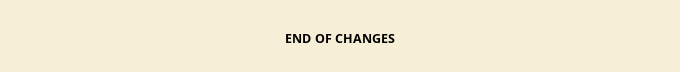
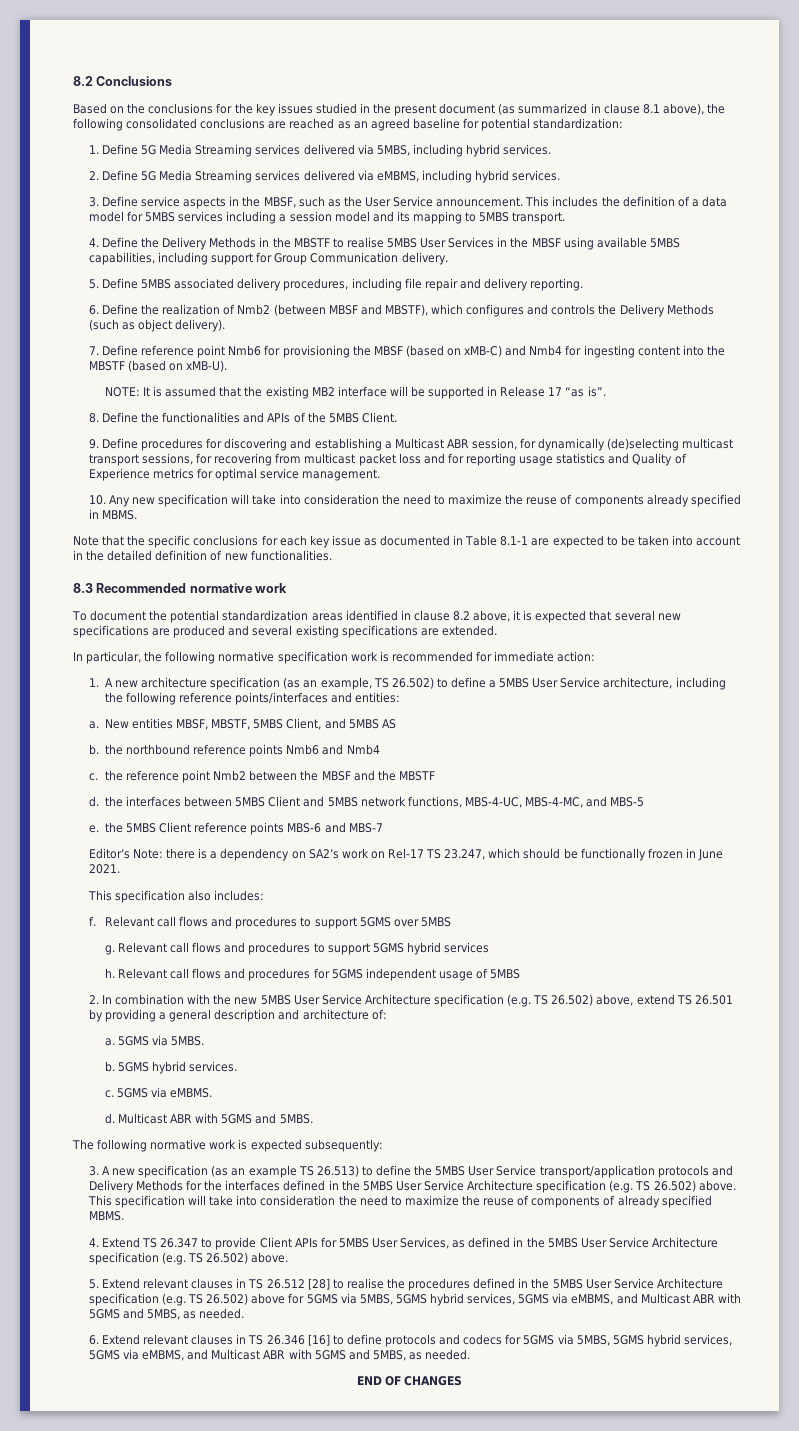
+ 8.2 Conclusions
+ Based on the conclusions for the key issues studied in the present document (as summarized in clause 8.1 above), the following consolidated conclusions are reached as an agreed baseline for potential standardization:
+ 1. Define 5G Media Streaming services delivered via 5MBS, including hybrid services.
+ 2. Define 5G Media Streaming services delivered via eMBMS, including hybrid services.
+ 3. Define service aspects in the MBSF, such as the User Service announcement. This includes the definition of a data model for 5MBS services including a session model and its mapping to 5MBS transport.
+ 4. Define the Delivery Methods in the MBSTF to realise 5MBS User Services in the MBSF using available 5MBS capabilities, including support for Group Communication delivery.
+ 5. Define 5MBS associated delivery procedures, including file repair and delivery reporting.
+ 6. Define the realization of Nmb2 (between MBSF and MBSTF), which configures and controls the Delivery Methods (such as object delivery).
+ 7. Define reference point Nmb6 for provisioning the MBSF (based on xMB-C) and Nmb4 for ingesting content into the MBSTF (based on xMB-U).
+ NOTE: It is assumed that the existing MB2 interface will be supported in Release 17 “as is”.
+ 8. Define the functionalities and APIs of the 5MBS Client.
+ 9. Define procedures for discovering and establishing a Multicast ABR session, for dynamically (de)selecting multicast transport sessions, for recovering from multicast packet loss and for reporting usage statistics and Quality of Experience metrics for optimal service management.
+ 10. Any new specification will take into consideration the need to maximize the reuse of components already specified in MBMS.
+ Note that the specific conclusions for each key issue as documented in Table 8.1-1 are expected to be taken into account in the detailed definition of new functionalities.
+ 8.3 Recommended normative work
+ To document the potential standardization areas identified in clause 8.2 above, it is expected that several new specifications are produced and several existing specifications are extended.
+ In particular, the following normative specification work is recommended for immediate action:
+ 1. A new architecture specification (as an example, TS 26.502) to define a 5MBS User Service architecture, including the following reference points/interfaces and entities:
+ a. New entities MBSF, MBSTF, 5MBS Client, and 5MBS AS
+ b. the northbound reference points Nmb6 and Nmb4
+ c. the reference point Nmb2 between the MBSF and the MBSTF
+ d. the interfaces between 5MBS Client and 5MBS network functions, MBS-4-UC, MBS-4-MC, and MBS-5
+ e. the 5MBS Client reference points MBS-6 and MBS-7
+ Editor’s Note: there is a dependency on SA2’s work on Rel-17 TS 23.247, which should be functionally frozen in June 2021.
+ This specification also includes:
+ f. Relevant call flows and procedures to support 5GMS over 5MBS
+ g. Relevant call flows and procedures to support 5GMS hybrid services
+ h. Relevant call flows and procedures for 5GMS independent usage of 5MBS
+ 2. In combination with the new 5MBS User Service Architecture specification (e.g. TS 26.502) above, extend TS 26.501 by providing a general description and architecture of:
+ a. 5GMS via 5MBS.
+ b. 5GMS hybrid services.
+ c. 5GMS via eMBMS.
+ d. Multicast ABR with 5GMS and 5MBS.
+ The following normative work is expected subsequently:
+ 3. A new specification (as an example TS 26.513) to define the 5MBS User Service transport/application protocols and Delivery Methods for the interfaces defined in the 5MBS User Service Architecture specification (e.g. TS 26.502) above. This specification will take into consideration the need to maximize the reuse of components of already specified MBMS.
+ 4. Extend TS 26.347 to provide Client APIs for 5MBS User Services, as defined in the 5MBS User Service Architecture specification (e.g. TS 26.502) above.
+ 5. Extend relevant clauses in TS 26.512 [28] to realise the procedures defined in the 5MBS User Service Architecture specification (e.g. TS 26.502) above for 5GMS via 5MBS, 5GMS hybrid services, 5GMS via eMBMS, and Multicast ABR with 5GMS and 5MBS, as needed.
+ 6. Extend relevant clauses in TS 26.346 [16] to define protocols and codecs for 5GMS via 5MBS, 5GMS hybrid services, 5GMS via eMBMS, and Multicast ABR with 5GMS and 5MBS, as needed.

